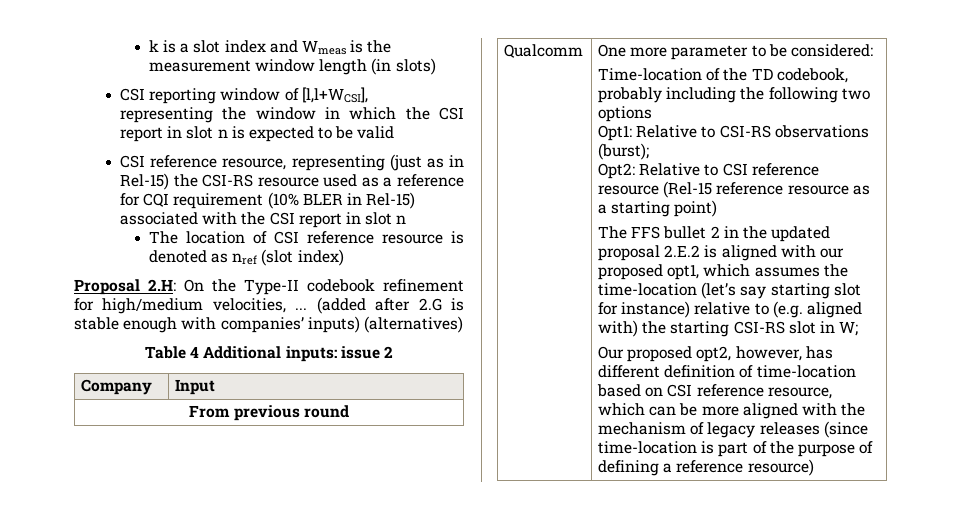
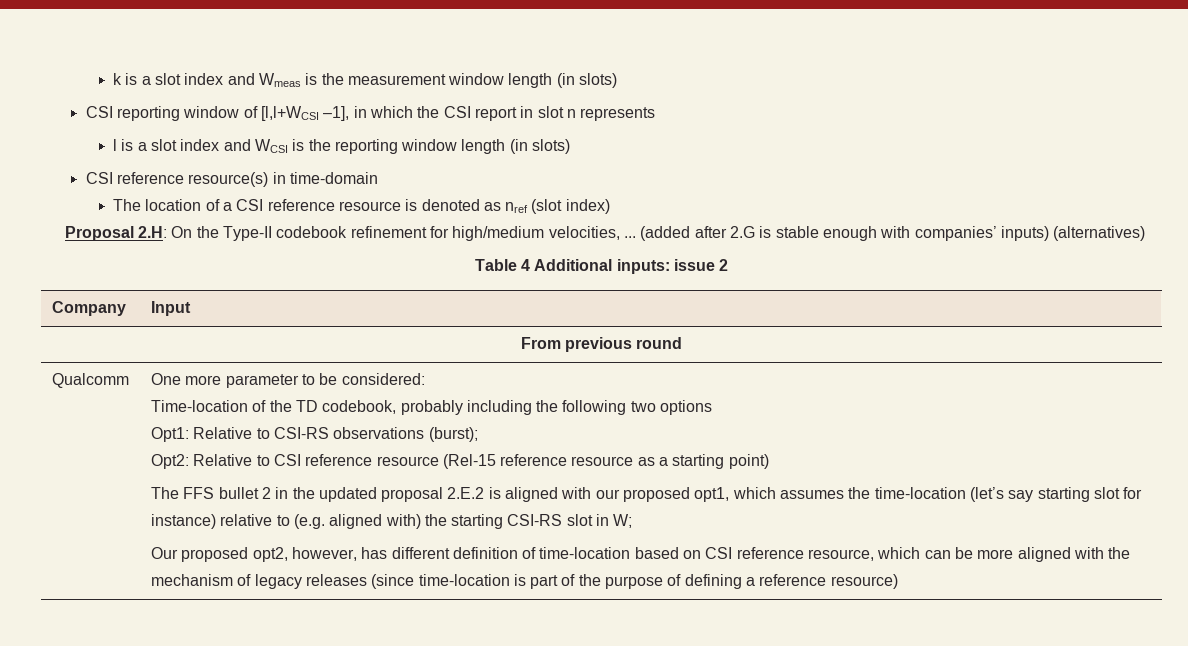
- CSI reporting window of [l,l+WCSI], representing the window in which the CSI report in slot n is expected to be valid
- CSI reference resource, representing (just as in Rel-15) the CSI-RS resource used as a reference for CQI requirement (10% BLER in Rel-15) associated with the CSI report in slot n
+ CSI reporting window of [l,l+WCSI –1], in which the CSI report in slot n represents
+ l is a slot index and WCSI is the reporting window length (in slots)
+ CSI reference resource(s) in time-domain
- The location of CSI reference resource is denoted as nref (slot index)
+ The location of a CSI reference resource is denoted as nref (slot index)

